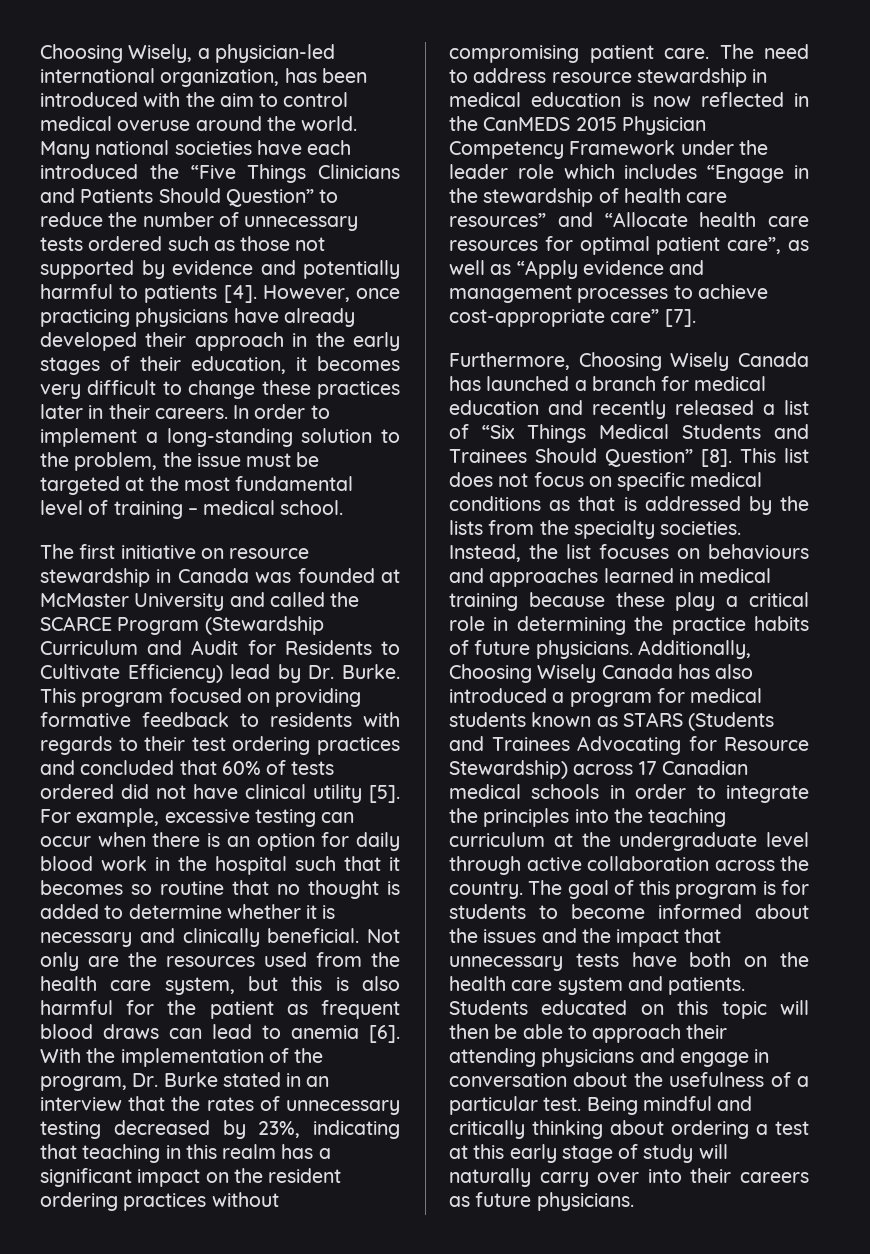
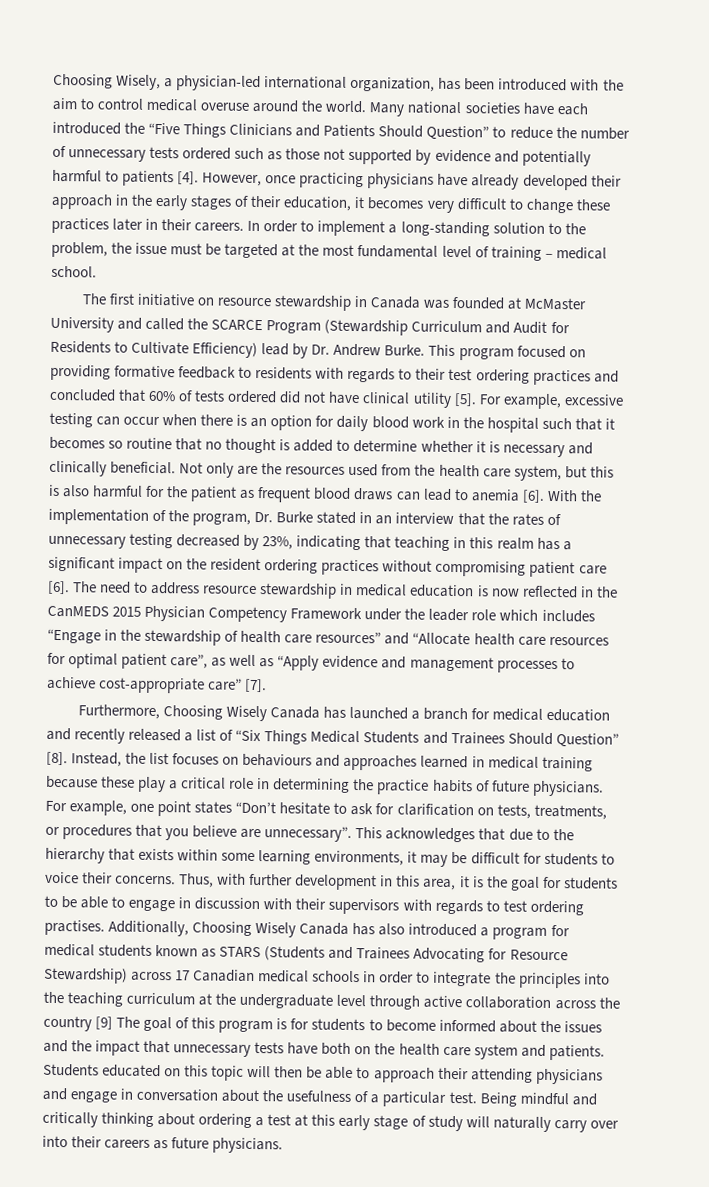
- The first initiative on resource stewardship in Canada was founded at McMaster University and called the SCARCE Program (Stewardship Curriculum and Audit for Residents to Cultivate Efficiency) lead by Dr. Burke.
+ The first initiative on resource stewardship in Canada was founded at McMaster University and called the SCARCE Program (Stewardship Curriculum and Audit for Residents to Cultivate Efficiency) lead by Dr. Andrew Burke.
- With the implementation of the program, Dr. Burke stated in an interview that the rates of unnecessary testing decreased by 23%, indicating that teaching in this realm has a significant impact on the resident ordering practices without compromising patient care.
+ With the implementation of the program, Dr. Burke stated in an interview that the rates of unnecessary testing decreased by 23%, indicating that teaching in this realm has a significant impact on the resident ordering practices without compromising patient care [6].
- This list does not focus on specific medical conditions as that is addressed by the lists from the specialty societies.
+ For example, one point states “Don’t hesitate to ask for clarification on tests, treatments, or procedures that you believe are unnecessary”. This acknowledges that due to the hierarchy that exists within some learning environments, it may be difficult for students to voice their concerns. Thus, with further development in this area, it is the goal for students to be able to engage in discussion with their supervisors with regards to test ordering practises.
- Additionally, Choosing Wisely Canada has also introduced a program for medical students known as STARS (Students and Trainees Advocating for Resource Stewardship) across 17 Canadian medical schools in order to integrate the principles into the teaching curriculum at the undergraduate level through active collaboration across the country. The goal of this program is for students to become informed about the issues and the impact that unnecessary tests have both on the health care system and patients.
+ Additionally, Choosing Wisely Canada has also introduced a program for medical students known as STARS (Students and Trainees Advocating for Resource Stewardship) across 17 Canadian medical schools in order to integrate the principles into the teaching curriculum at the undergraduate level through active collaboration across the country [9] The goal of this program is for students to become informed about the issues and the impact that unnecessary tests have both on the health care system and patients.

